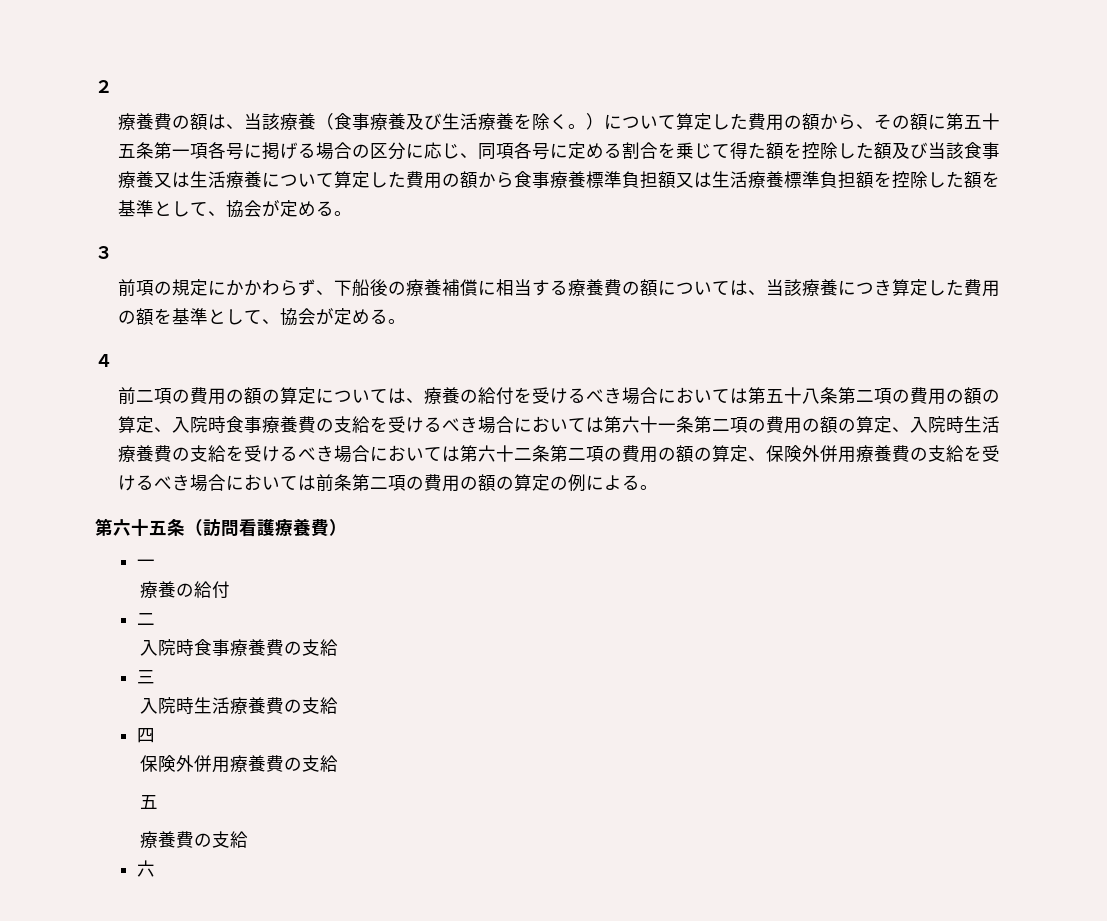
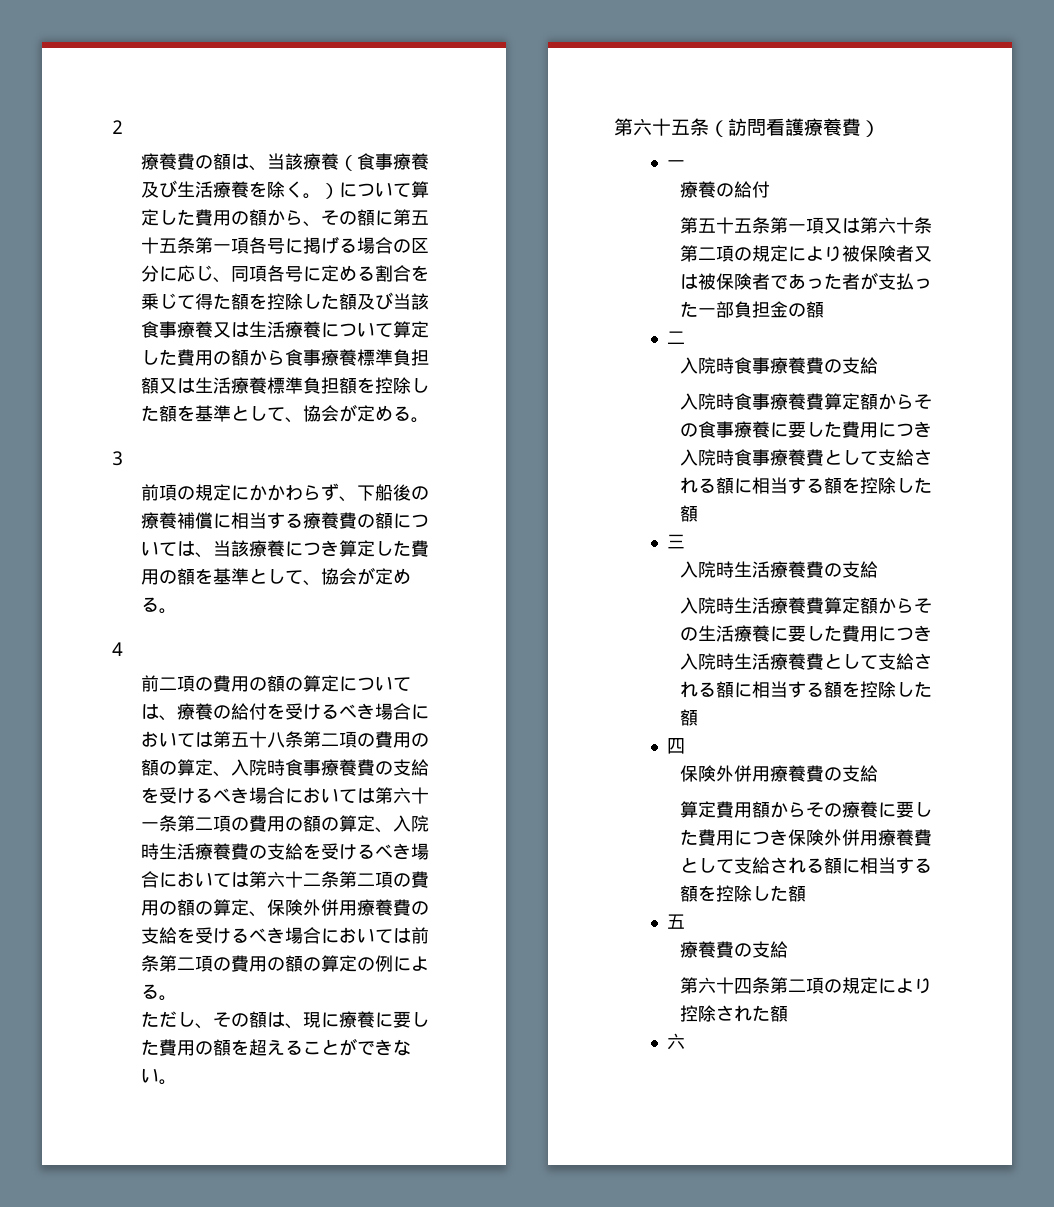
+ ただし、その額は、現に療養に要した費用の額を超えることができない。
+ 第五十五条第一項又は第六十条第二項の規定により被保険者又は被保険者であった者が支払った一部負担金の額
+ 入院時食事療養費算定額からその食事療養に要した費用につき入院時食事療養費として支給される額に相当する額を控除した額
+ 入院時生活療養費算定額からその生活療養に要した費用につき入院時生活療養費として支給される額に相当する額を控除した額
  四
  保険外併用療養費の支給
+ 算定費用額からその療養に要した費用につき保険外併用療養費として支給される額に相当する額を控除した額
  五
  療養費の支給
+ 第六十四条第二項の規定により控除された額

